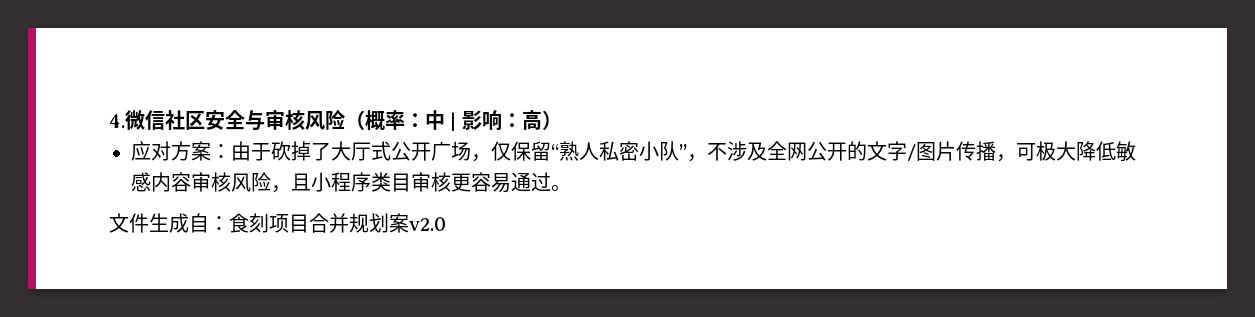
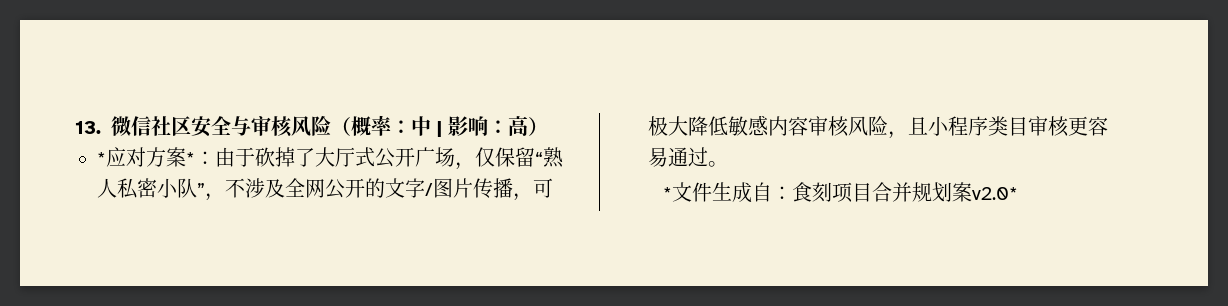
- 4.微信社区安全与审核风险（概率：中 | 影响：高）
+ 13.微信社区安全与审核风险（概率：中 | 影响：高）
- 应对方案：由于砍掉了大厅式公开广场，仅保留“熟人私密小队”，不涉及全网公开的文字/图片传播，可极大降低敏感内容审核风险，且小程序类目审核更容易通过。
+ *应对方案*：由于砍掉了大厅式公开广场，仅保留“熟人私密小队”，不涉及全网公开的文字/图片传播，可极大降低敏感内容审核风险，且小程序类目审核更容易通过。
- 文件生成自：食刻项目合并规划案v2.0
+ *文件生成自：食刻项目合并规划案v2.0*

